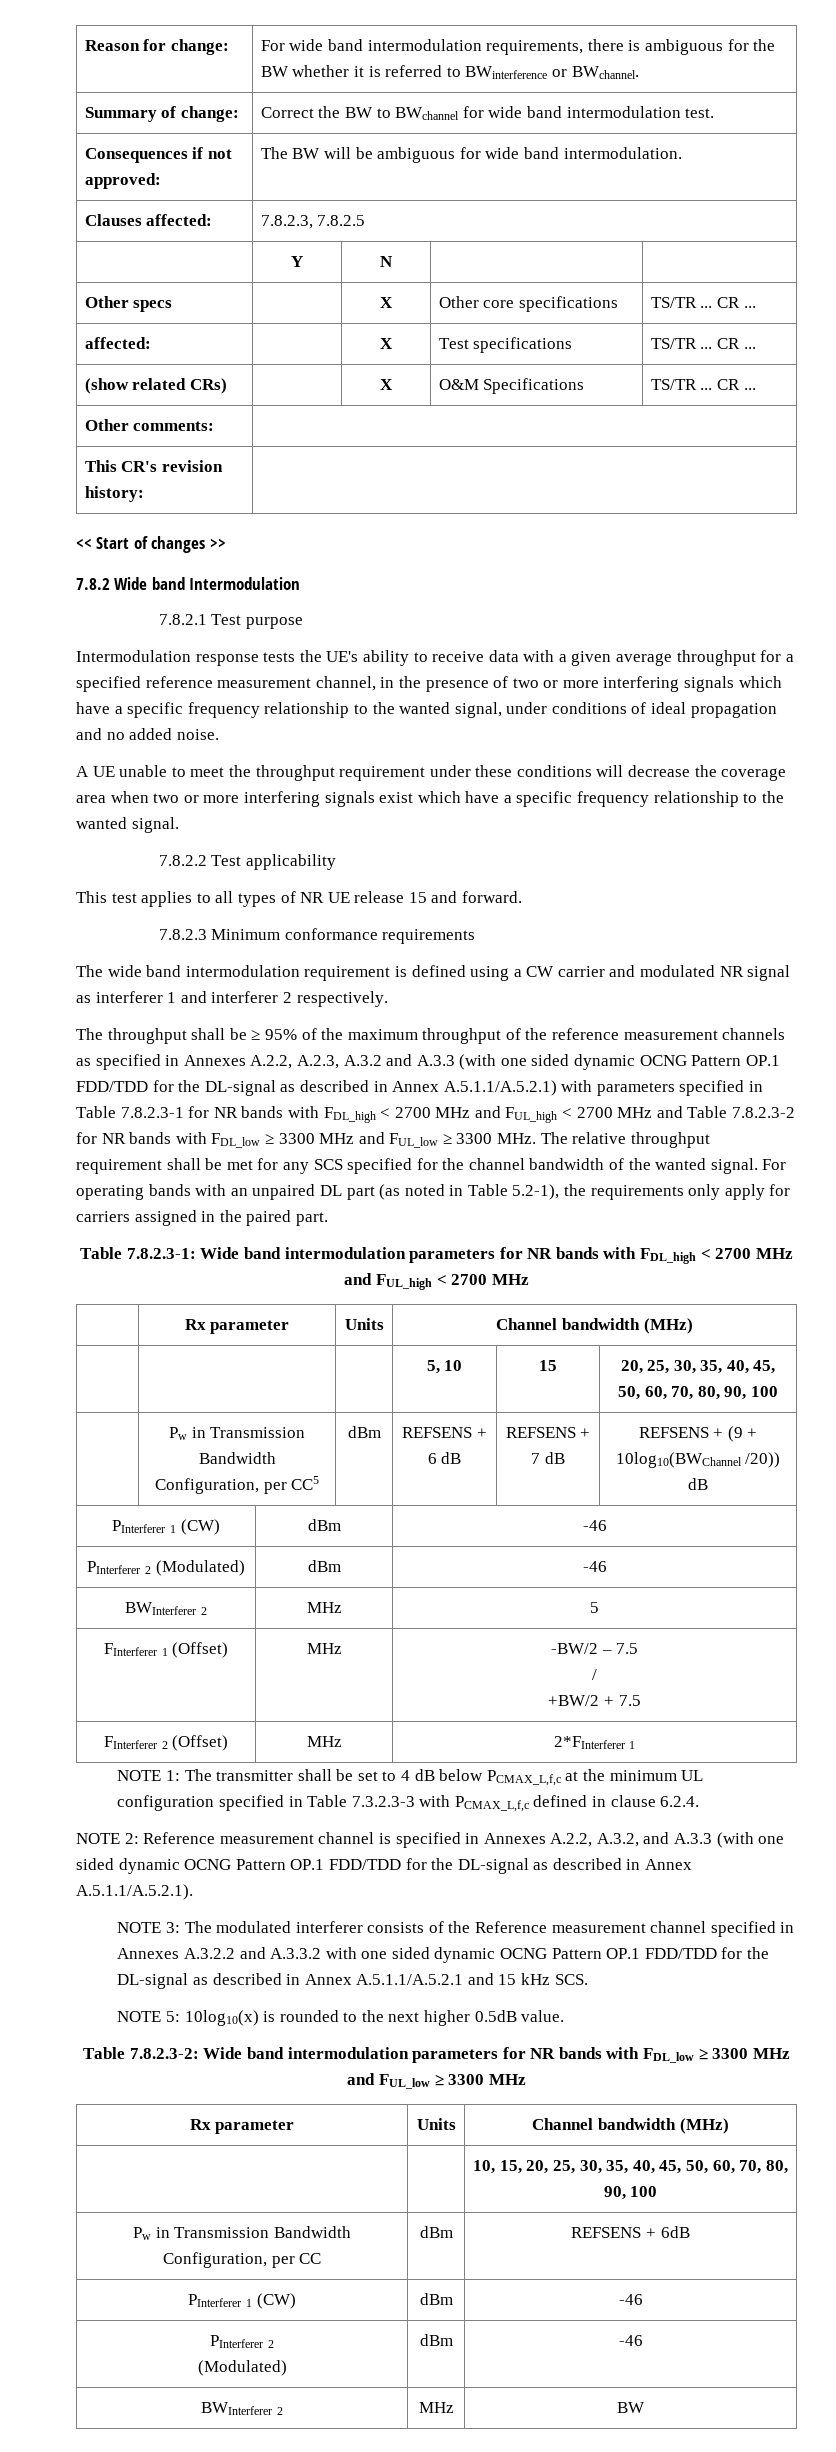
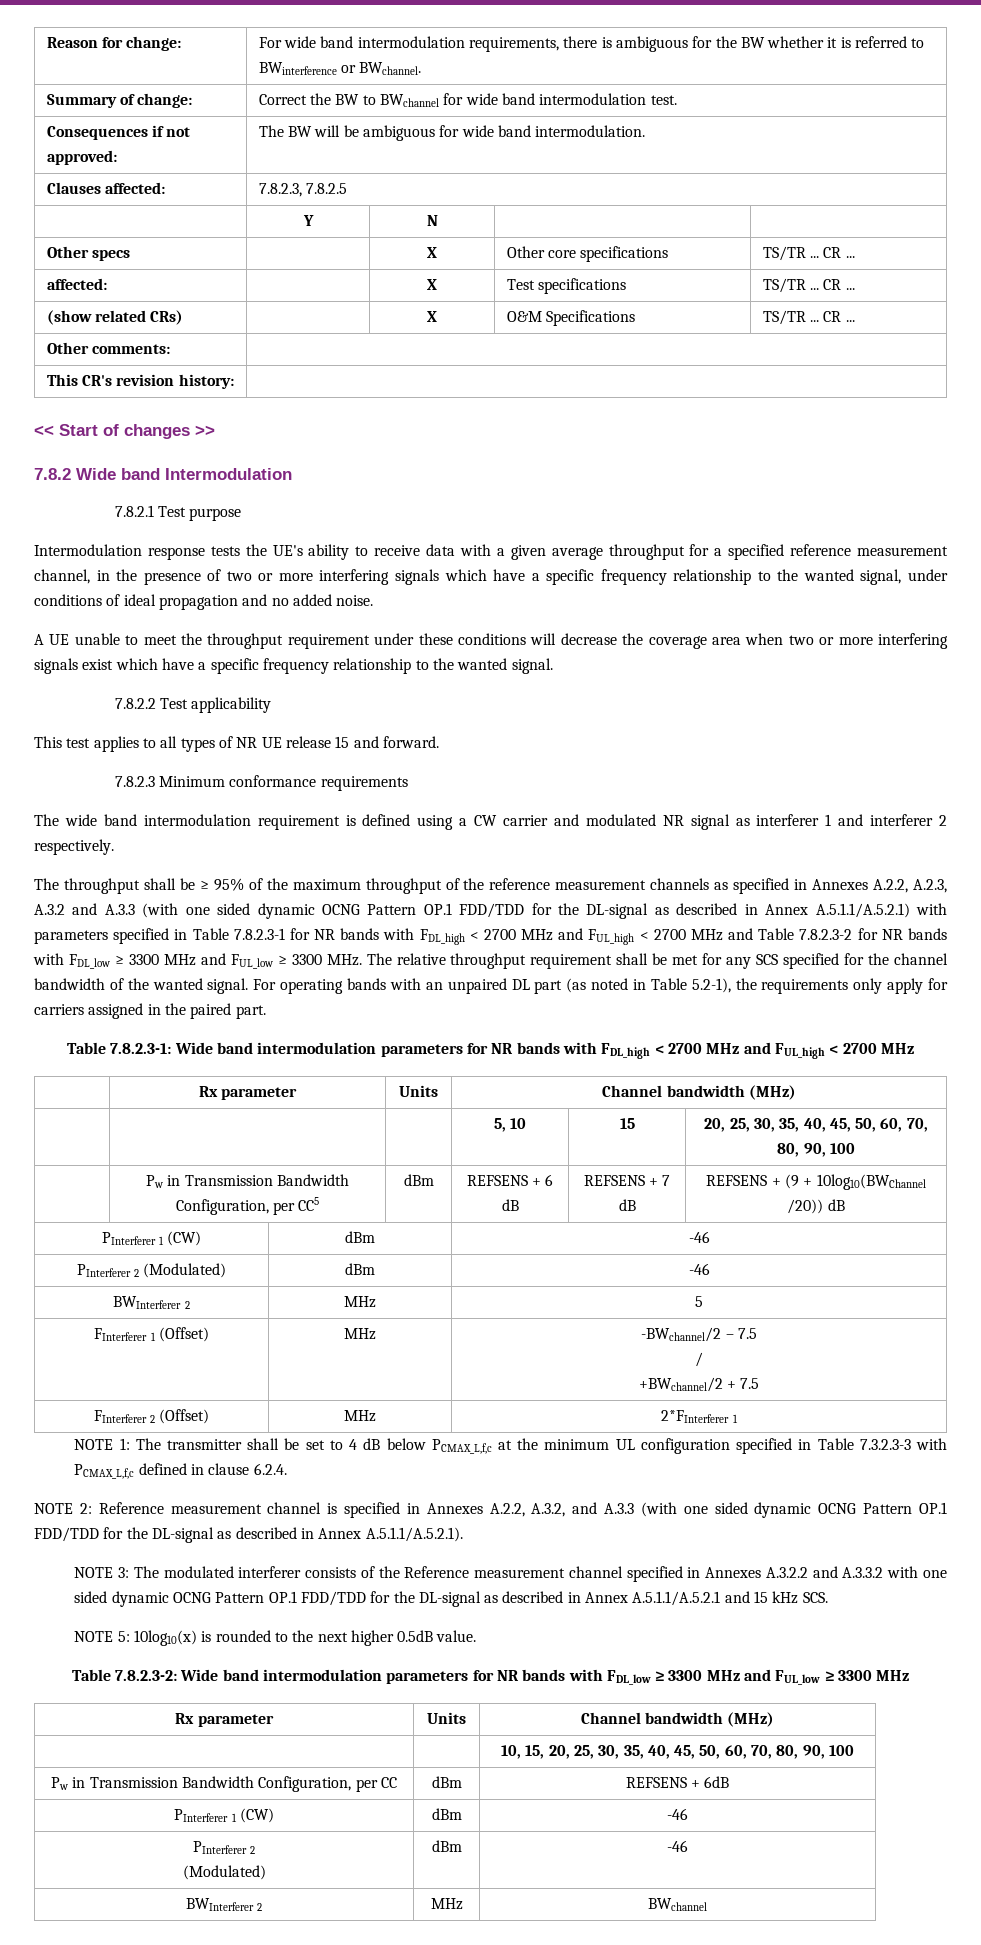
- FInterferer 1 (Offset) | MHz | -BW/2 – 7.5
+ FInterferer 1 (Offset) | MHz | -BWchannel/2 – 7.5
  /
- +BW/2 + 7.5
+ +BWchannel/2 + 7.5
- BWInterferer 2 | MHz | BW
+ BWInterferer 2 | MHz | BWchannel

